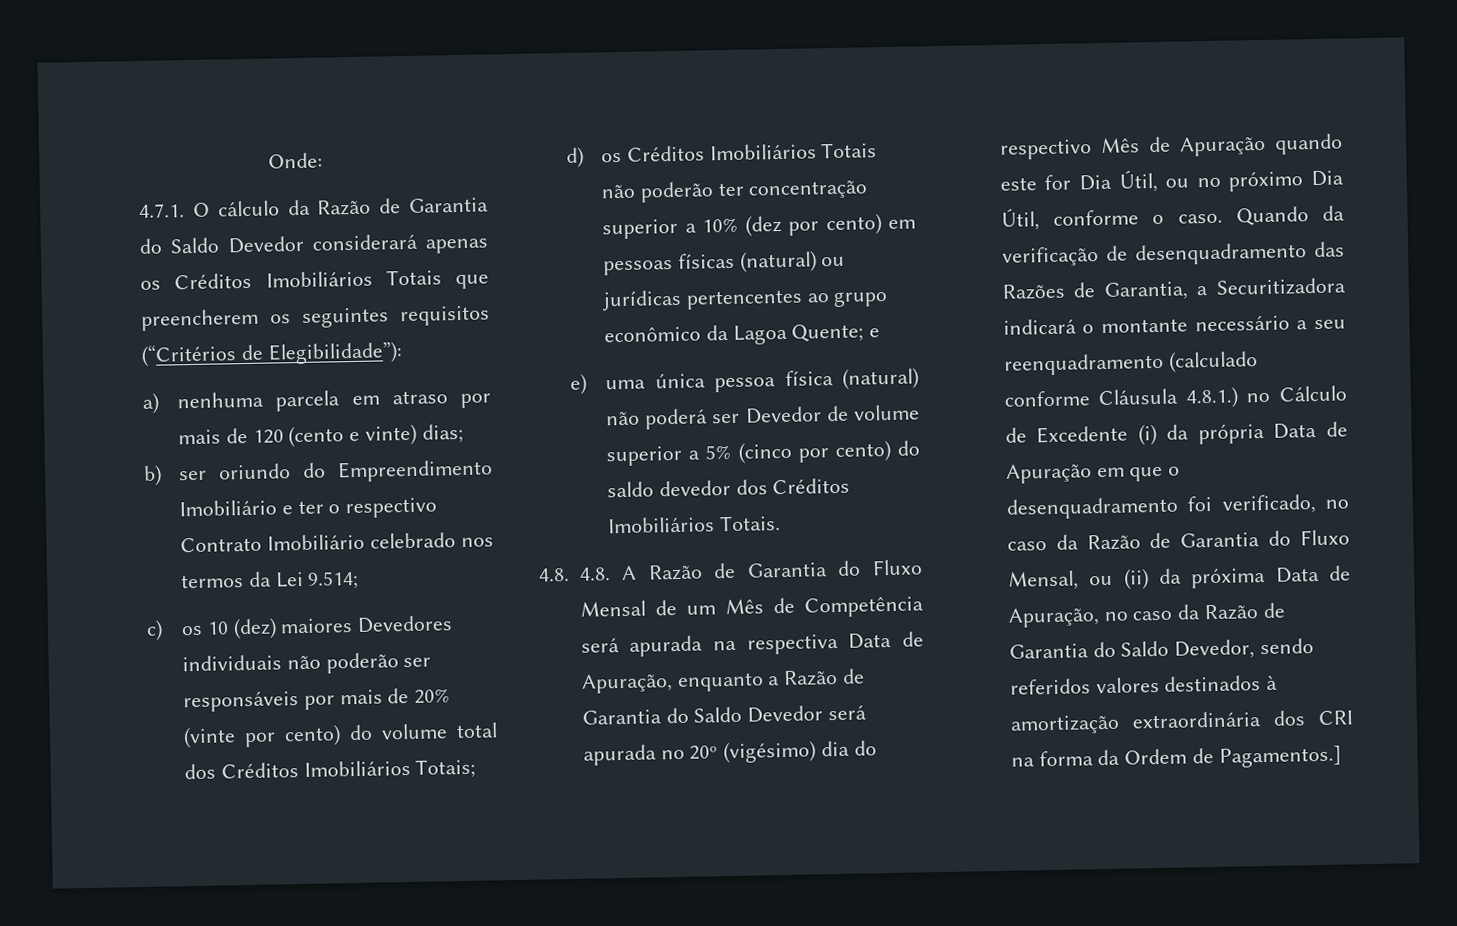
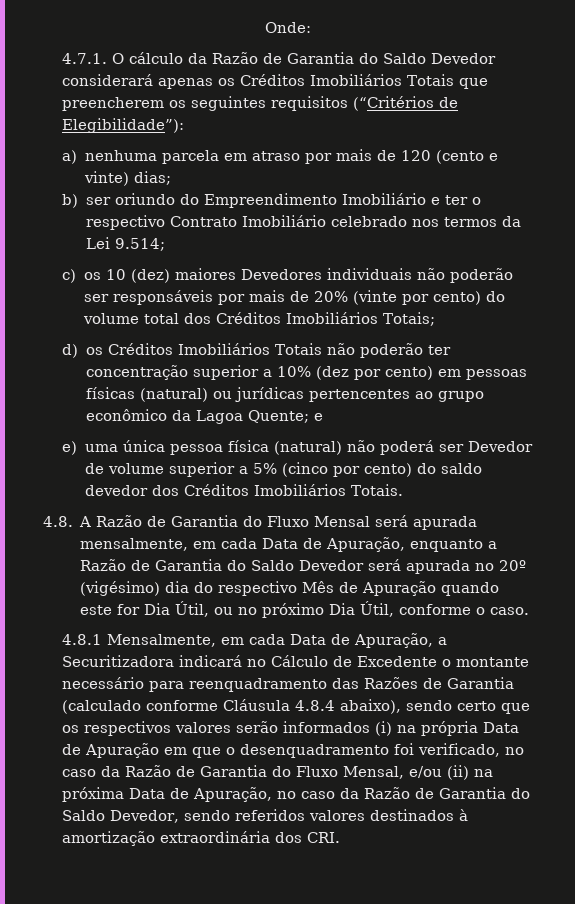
- 4.8. 4.8. A Razão de Garantia do Fluxo Mensal de um Mês de Competência será apurada na respectiva Data de Apuração, enquanto a Razão de Garantia do Saldo Devedor será apurada no 20º (vigésimo) dia do respectivo Mês de Apuração quando este for Dia Útil, ou no próximo Dia Útil, conforme o caso. Quando da verificação de desenquadramento das Razões de Garantia, a Securitizadora indicará o montante necessário a seu reenquadramento (calculado conforme Cláusula 4.8.1.) no Cálculo de Excedente (i) da própria Data de Apuração em que o desenquadramento foi verificado, no caso da Razão de Garantia do Fluxo Mensal, ou (ii) da próxima Data de Apuração, no caso da Razão de Garantia do Saldo Devedor, sendo referidos valores destinados à amortização extraordinária dos CRI na forma da Ordem de Pagamentos.]
+ 4.8. A Razão de Garantia do Fluxo Mensal será apurada mensalmente, em cada Data de Apuração, enquanto a Razão de Garantia do Saldo Devedor será apurada no 20º (vigésimo) dia do respectivo Mês de Apuração quando este for Dia Útil, ou no próximo Dia Útil, conforme o caso.
+ 4.8.1 Mensalmente, em cada Data de Apuração, a Securitizadora indicará no Cálculo de Excedente o montante necessário para reenquadramento das Razões de Garantia (calculado conforme Cláusula 4.8.4 abaixo), sendo certo que os respectivos valores serão informados (i) na própria Data de Apuração em que o desenquadramento foi verificado, no caso da Razão de Garantia do Fluxo Mensal, e/ou (ii) na próxima Data de Apuração, no caso da Razão de Garantia do Saldo Devedor, sendo referidos valores destinados à amortização extraordinária dos CRI.

